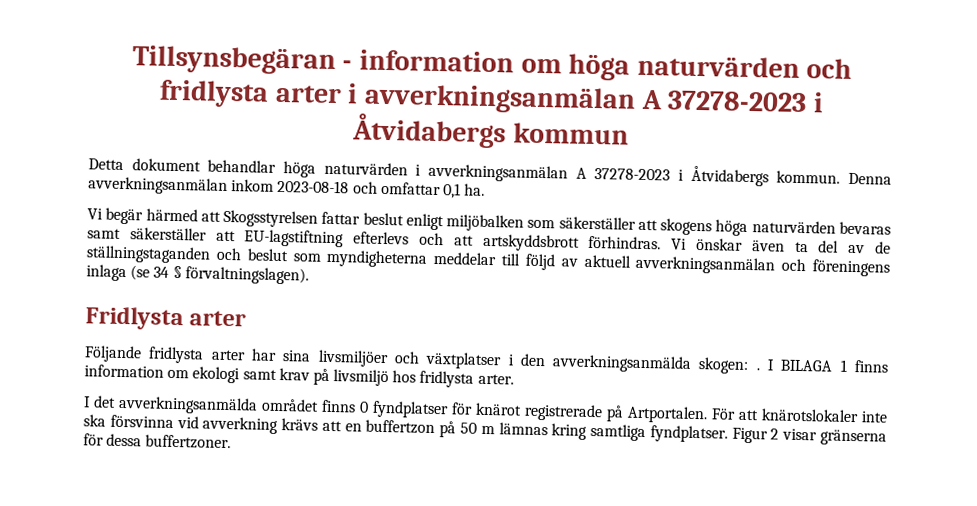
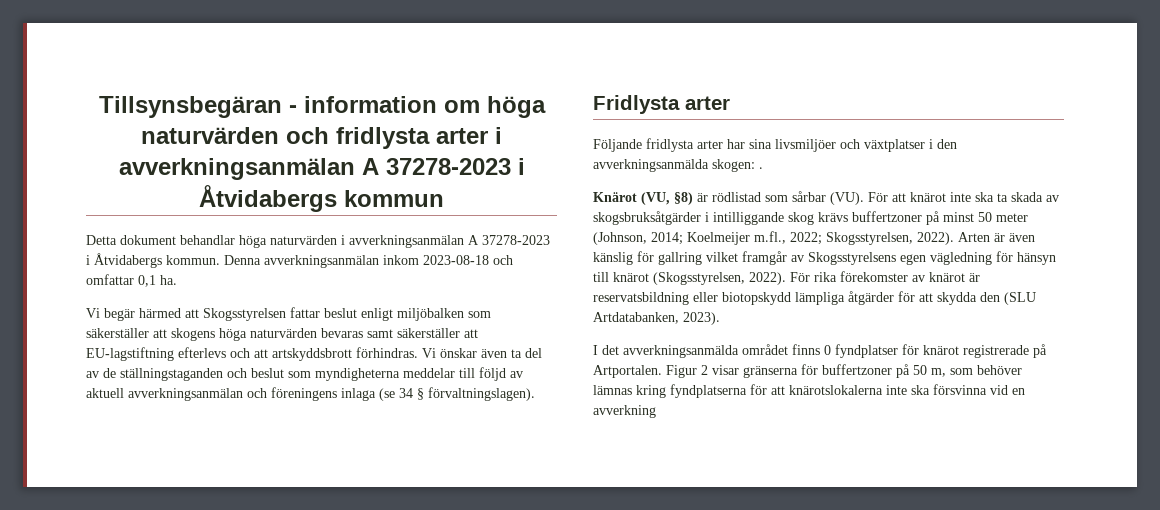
- Följande fridlysta arter har sina livsmiljöer och växtplatser i den avverkningsanmälda skogen: . I BILAGA 1 finns information om ekologi samt krav på livsmiljö hos fridlysta arter.
+ Följande fridlysta arter har sina livsmiljöer och växtplatser i den avverkningsanmälda skogen: .
+ Knärot (VU, §8) är rödlistad som sårbar (VU). För att knärot inte ska ta skada av skogsbruksåtgärder i intilliggande skog krävs buffertzoner på minst 50 meter (Johnson, 2014; Koelmeijer m.fl., 2022; Skogsstyrelsen, 2022). Arten är även känslig för gallring vilket framgår av Skogsstyrelsens egen vägledning för hänsyn till knärot (Skogsstyrelsen, 2022). För rika förekomster av knärot är reservatsbildning eller biotopskydd lämpliga åtgärder för att skydda den (SLU Artdatabanken, 2023).
- För att knärotslokaler inte ska försvinna vid avverkning krävs att en buffertzon på 50 m lämnas kring samtliga fyndplatser.
- Figur 2 visar gränserna för dessa buffertzoner.
+ Figur 2 visar gränserna för buffertzoner på 50 m, som behöver lämnas kring fyndplatserna för att knärotslokalerna inte ska försvinna vid en avverkning

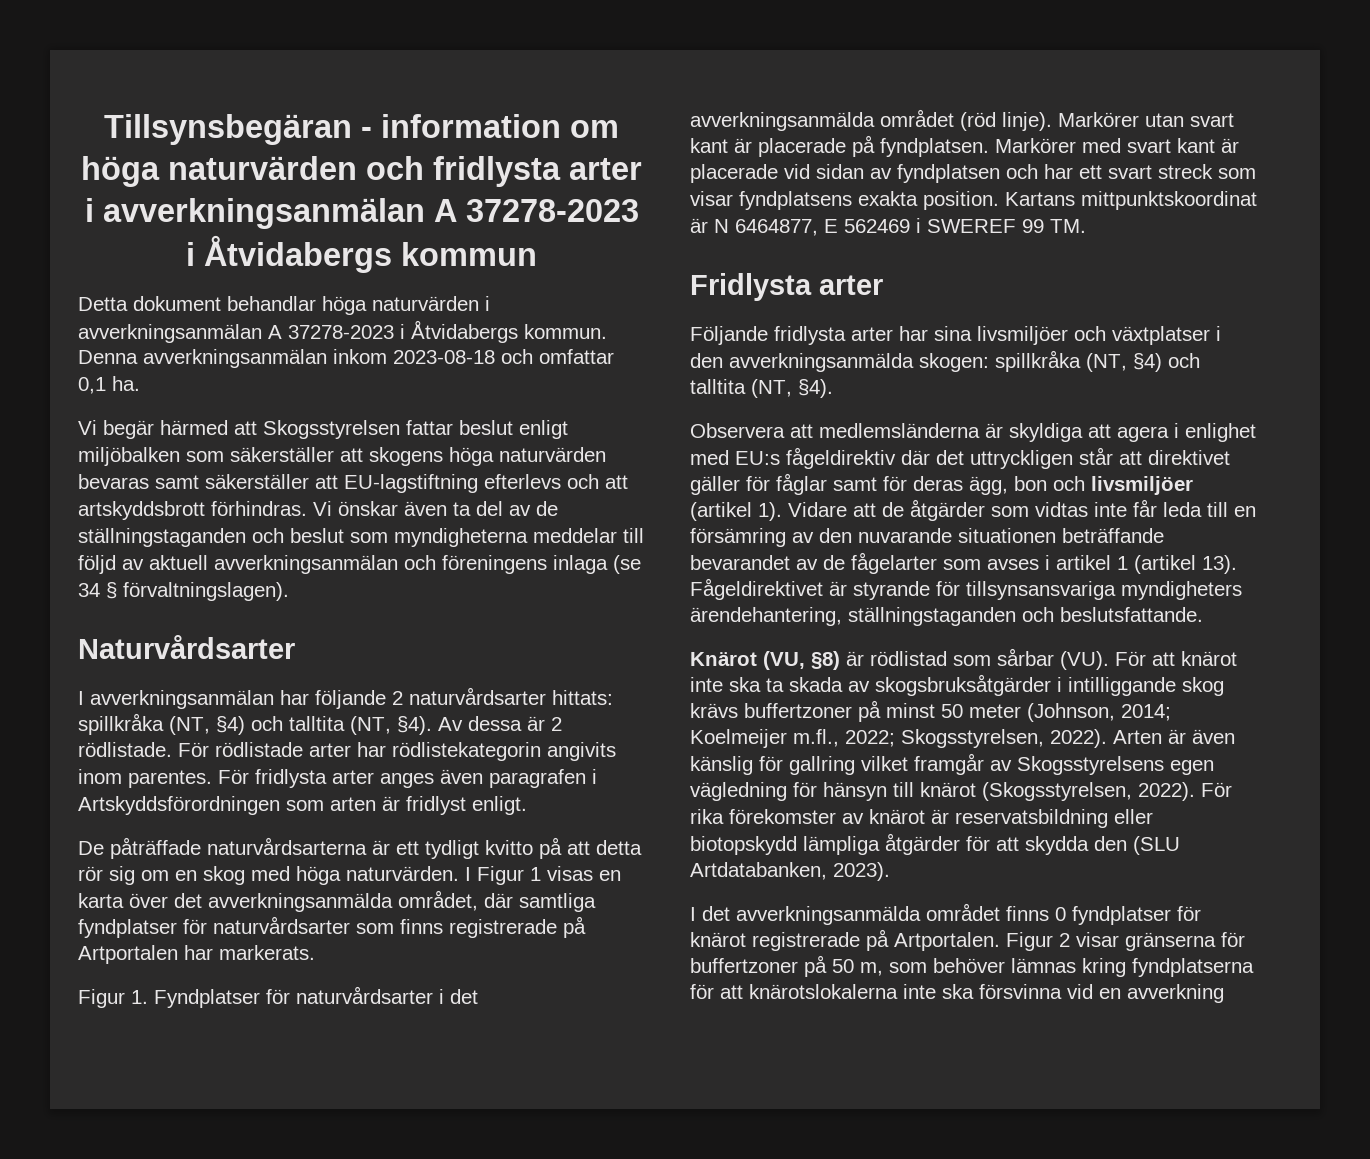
+ Naturvårdsarter
+ I avverkningsanmälan har följande 2 naturvårdsarter hittats: spillkråka (NT, §4) och talltita (NT, §4). Av dessa är 2 rödlistade. För rödlistade arter har rödlistekategorin angivits inom parentes. För fridlysta arter anges även paragrafen i Artskyddsförordningen som arten är fridlyst enligt.
+ De påträffade naturvårdsarterna är ett tydligt kvitto på att detta rör sig om en skog med höga naturvärden. I Figur 1 visas en karta över det avverkningsanmälda området, där samtliga fyndplatser för naturvårdsarter som finns registrerade på Artportalen har markerats.
+ Figur 1. Fyndplatser för naturvårdsarter i det avverkningsanmälda området (röd linje). Markörer utan svart kant är placerade på fyndplatsen. Markörer med svart kant är placerade vid sidan av fyndplatsen och har ett svart streck som visar fyndplatsens exakta position. Kartans mittpunktskoordinat är N 6464877, E 562469 i SWEREF 99 TM.
- Följande fridlysta arter har sina livsmiljöer och växtplatser i den avverkningsanmälda skogen: .
+ Följande fridlysta arter har sina livsmiljöer och växtplatser i den avverkningsanmälda skogen: spillkråka (NT, §4) och talltita (NT, §4).
+ Observera att medlemsländerna är skyldiga att agera i enlighet med EU:s fågeldirektiv där det uttryckligen står att direktivet gäller för fåglar samt för deras ägg, bon och livsmiljöer (artikel 1). Vidare att de åtgärder som vidtas inte får leda till en försämring av den nuvarande situationen beträffande bevarandet av de fågelarter som avses i artikel 1 (artikel 13). Fågeldirektivet är styrande för tillsynsansvariga myndigheters ärendehantering, ställningstaganden och beslutsfattande.

